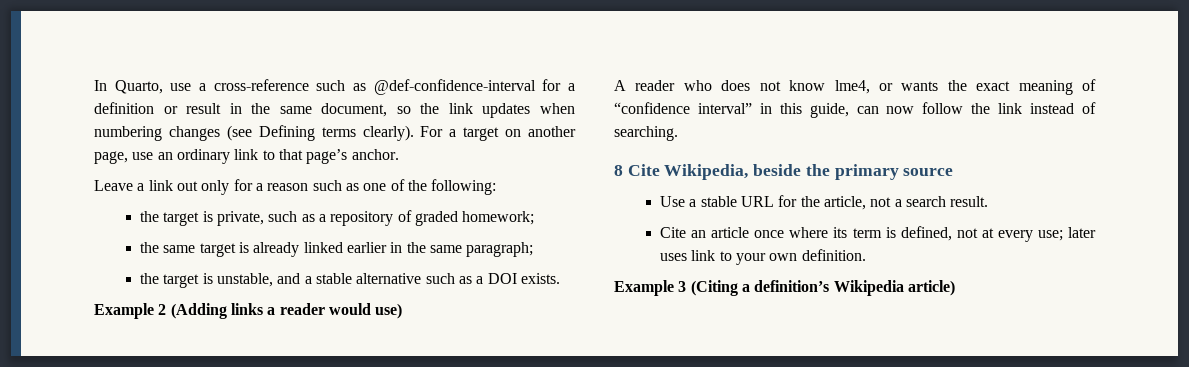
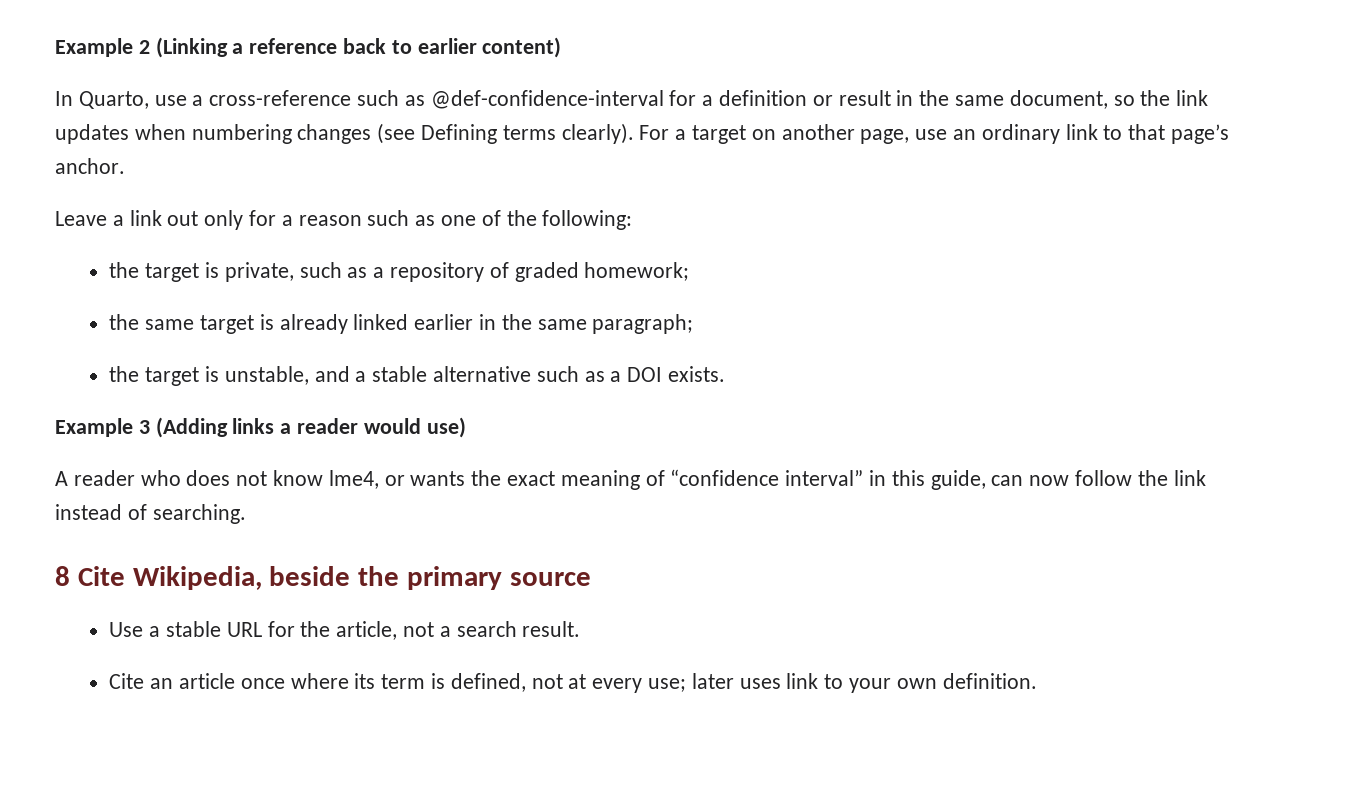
+ Example 2 (Linking a reference back to earlier content)
- Example 2 (Adding links a reader would use)
+ Example 3 (Adding links a reader would use)
- Example 3 (Citing a definition’s Wikipedia article)

